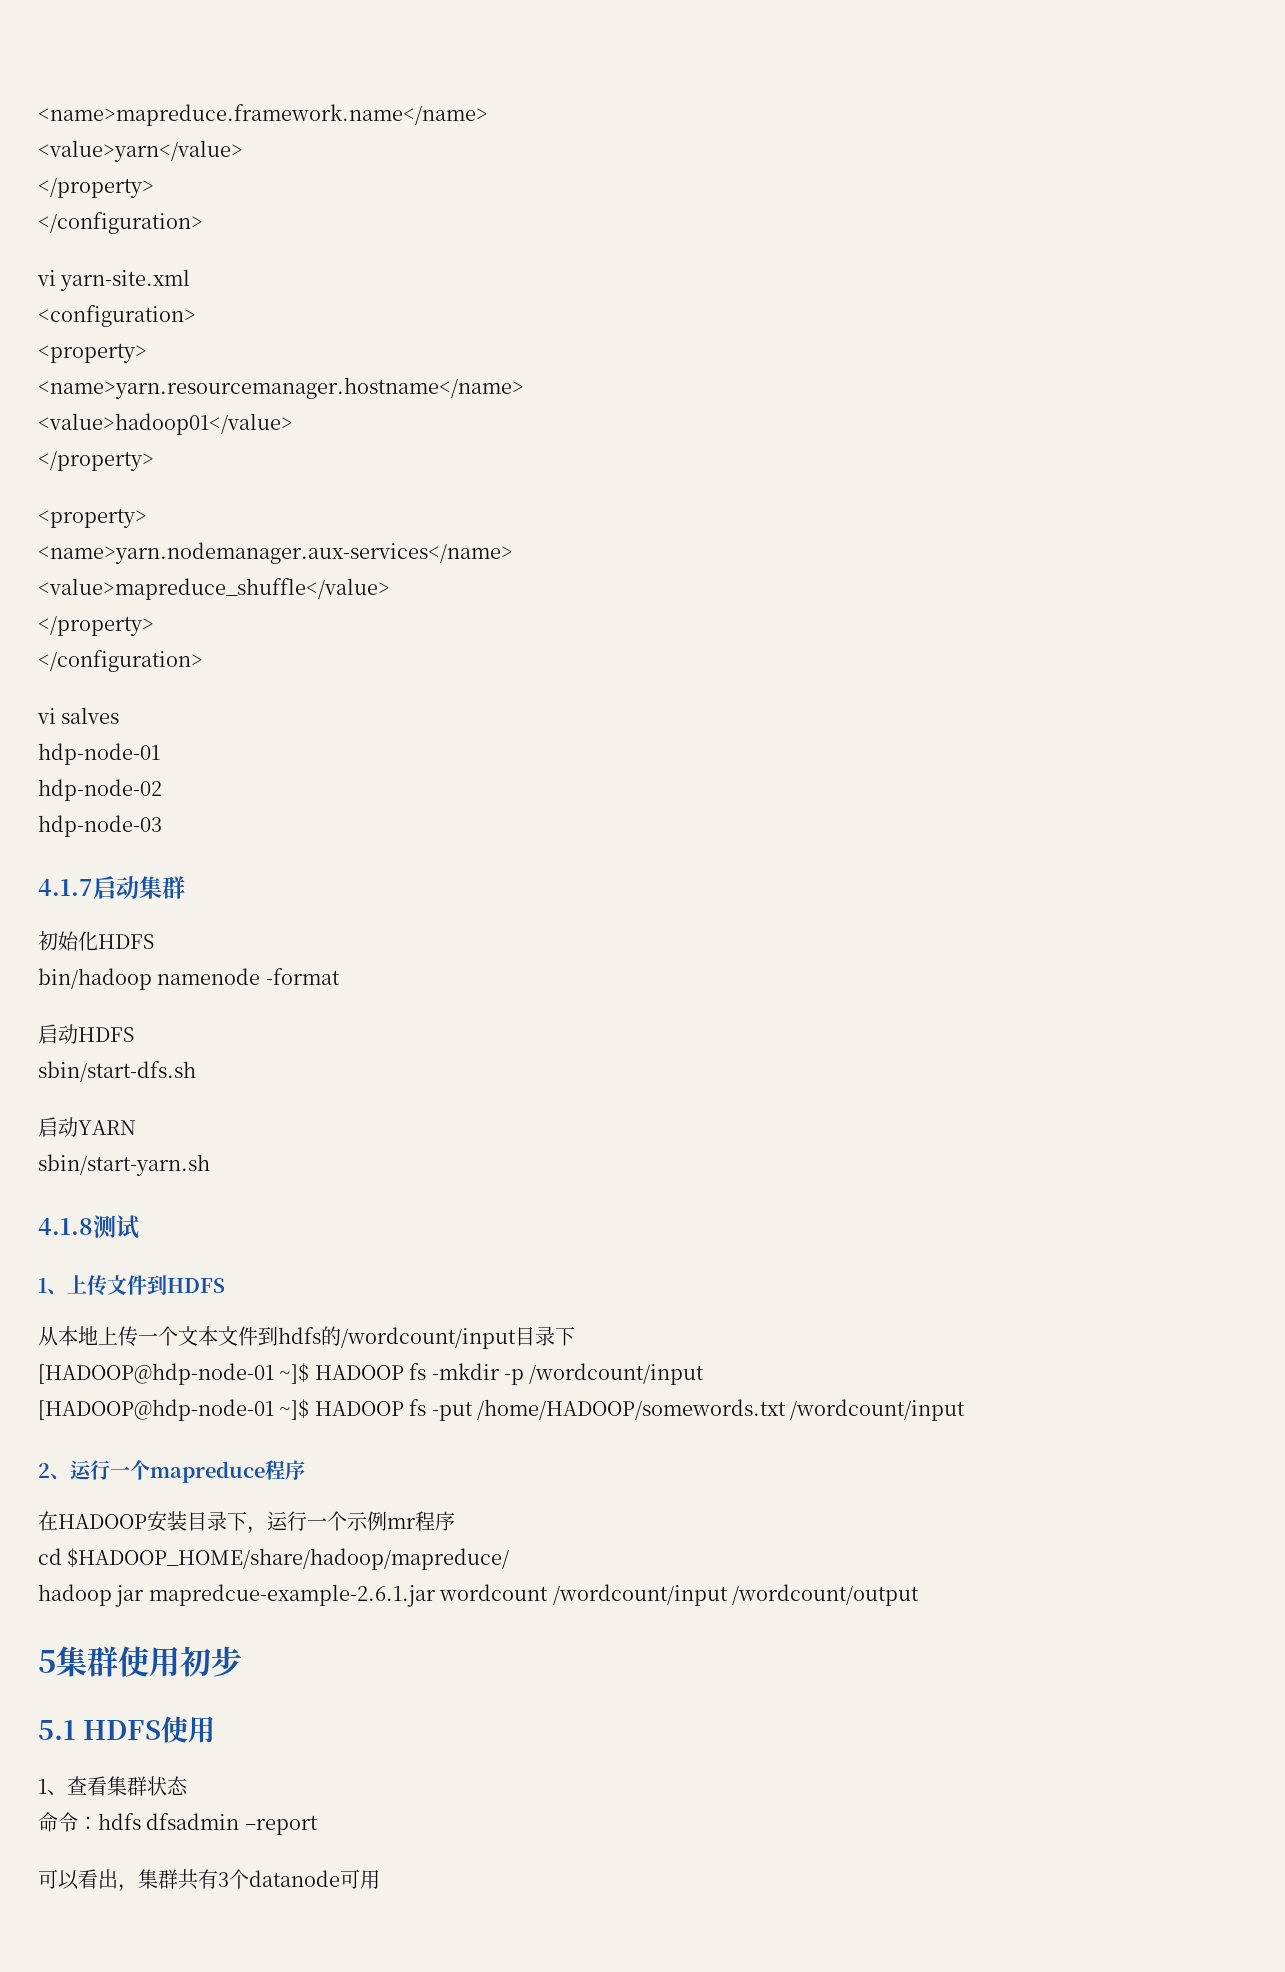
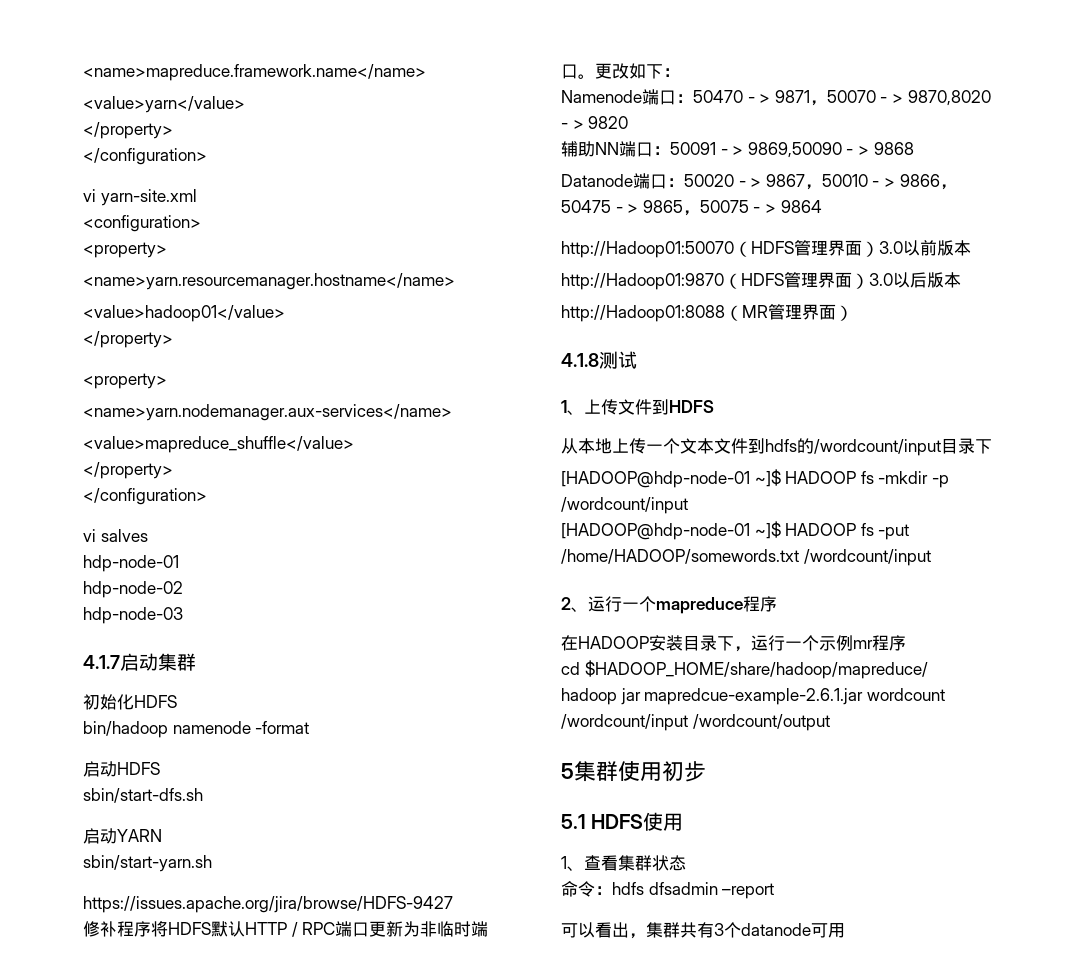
+ https://issues.apache.org/jira/browse/HDFS-9427
+ 修补程序将HDFS默认HTTP / RPC端口更新为非临时端口。更改如下：
+ Namenode端口：50470 - > 9871，50070 - > 9870,8020 - > 9820
+ 辅助NN端口：50091 - > 9869,50090 - > 9868
+ Datanode端口：50020 - > 9867，50010 - > 9866，50475 - > 9865，50075 - > 9864
+ http://Hadoop01:50070（HDFS管理界面）3.0以前版本
+ http://Hadoop01:9870（HDFS管理界面）3.0以后版本
+ http://Hadoop01:8088（MR管理界面）

